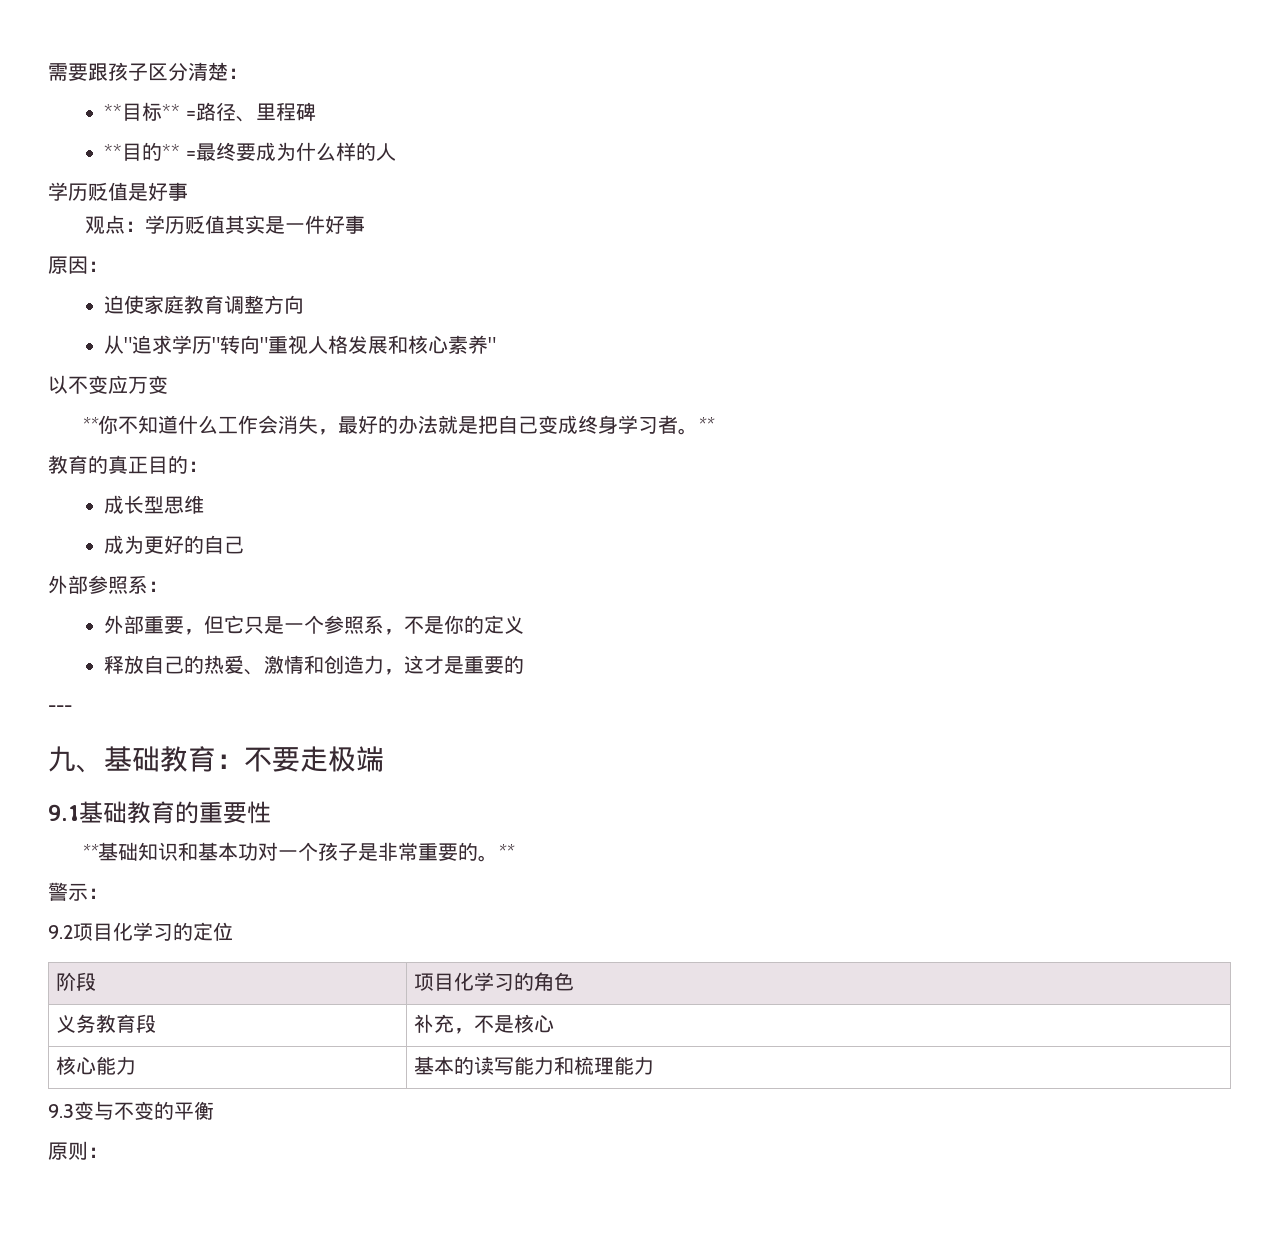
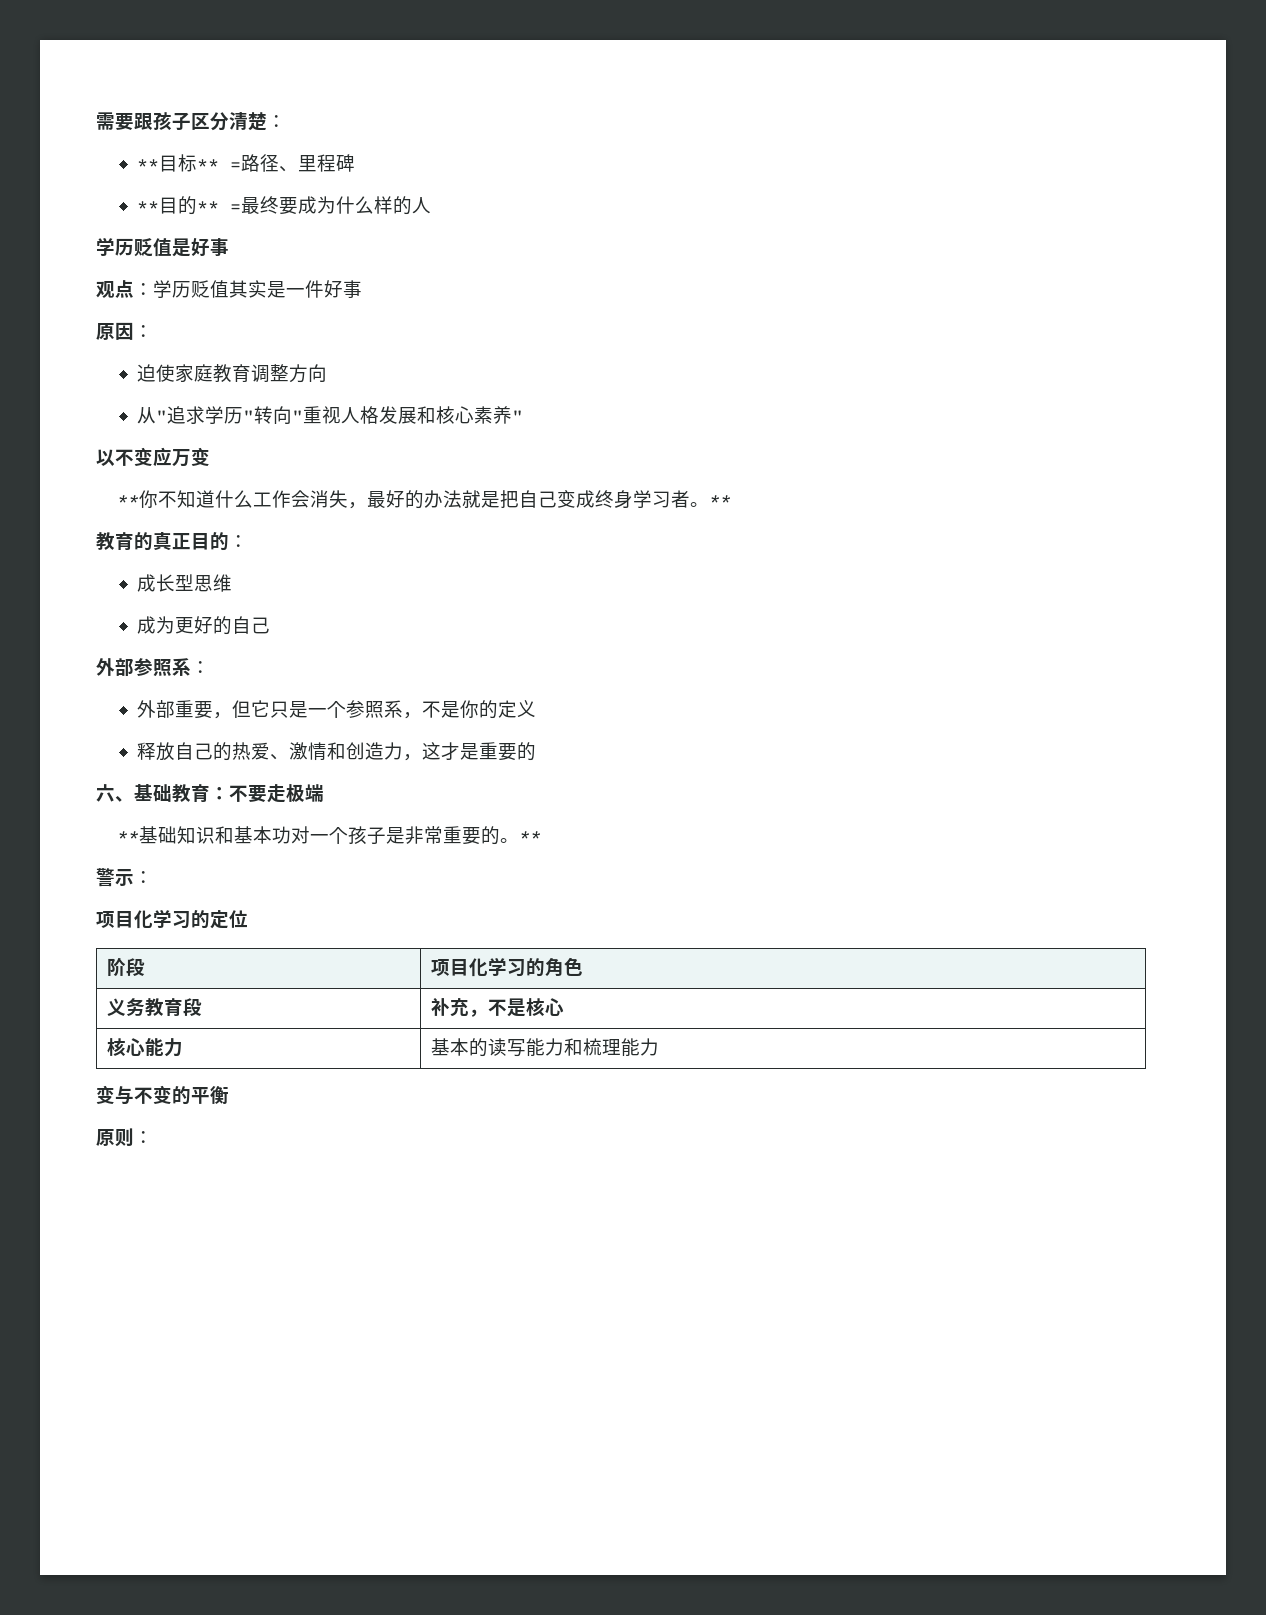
- ---
- 九、基础教育：不要走极端
+ 六、基础教育：不要走极端
- 9.1基础教育的重要性
- 9.2项目化学习的定位
+ 项目化学习的定位
- 9.3变与不变的平衡
+ 变与不变的平衡

